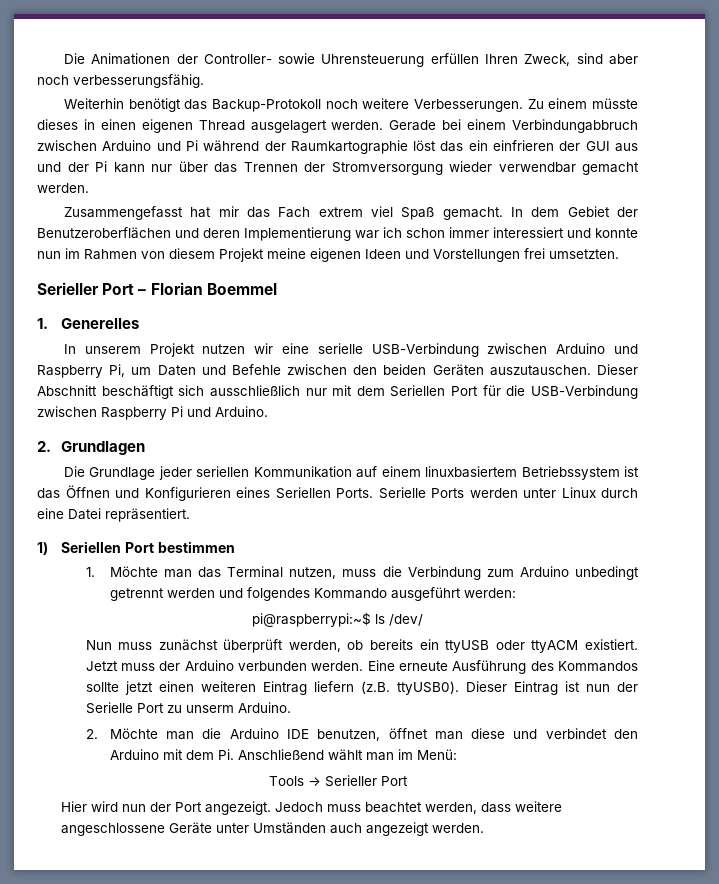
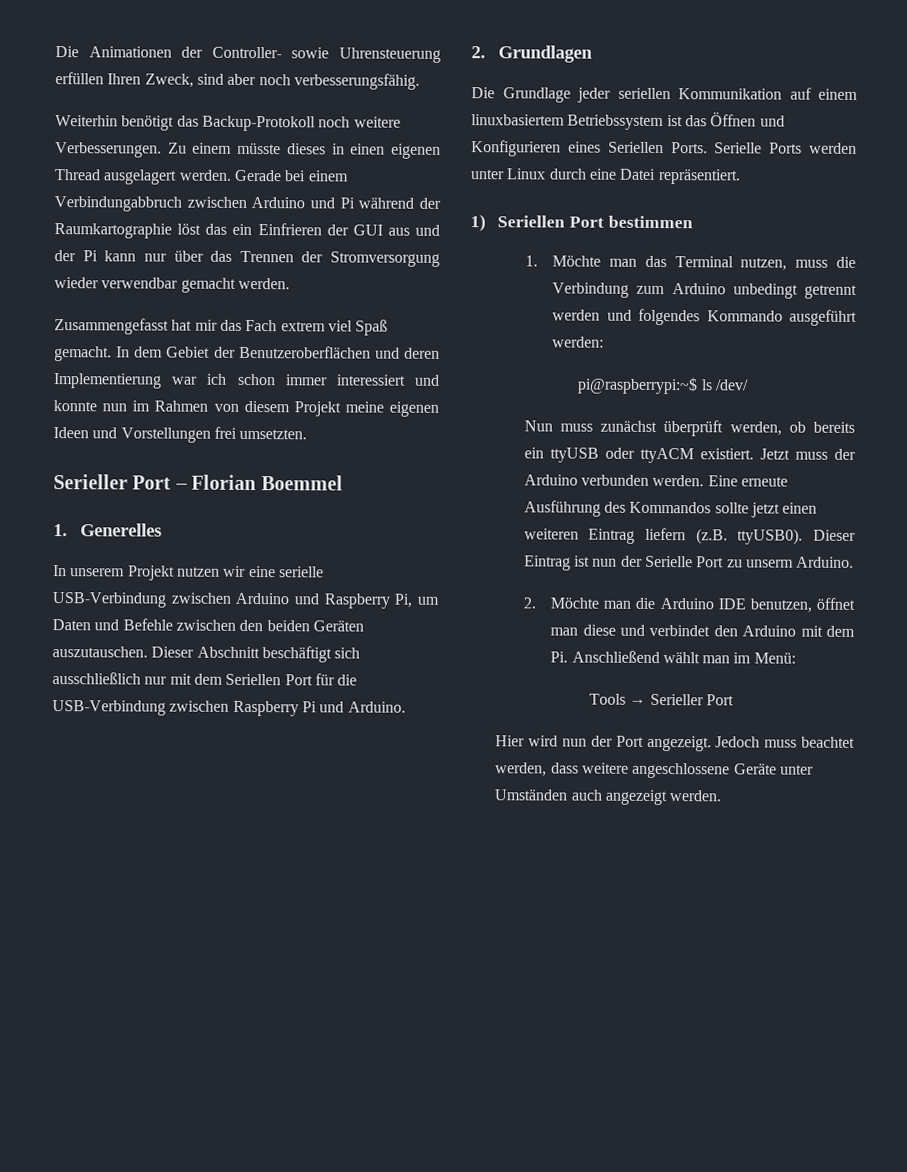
- Gerade bei einem Verbindungabbruch zwischen Arduino und Pi während der Raumkartographie löst das ein einfrieren der GUI aus und der Pi kann nur über das Trennen der Stromversorgung wieder verwendbar gemacht werden.
+ Gerade bei einem Verbindungabbruch zwischen Arduino und Pi während der Raumkartographie löst das ein Einfrieren der GUI aus und der Pi kann nur über das Trennen der Stromversorgung wieder verwendbar gemacht werden.

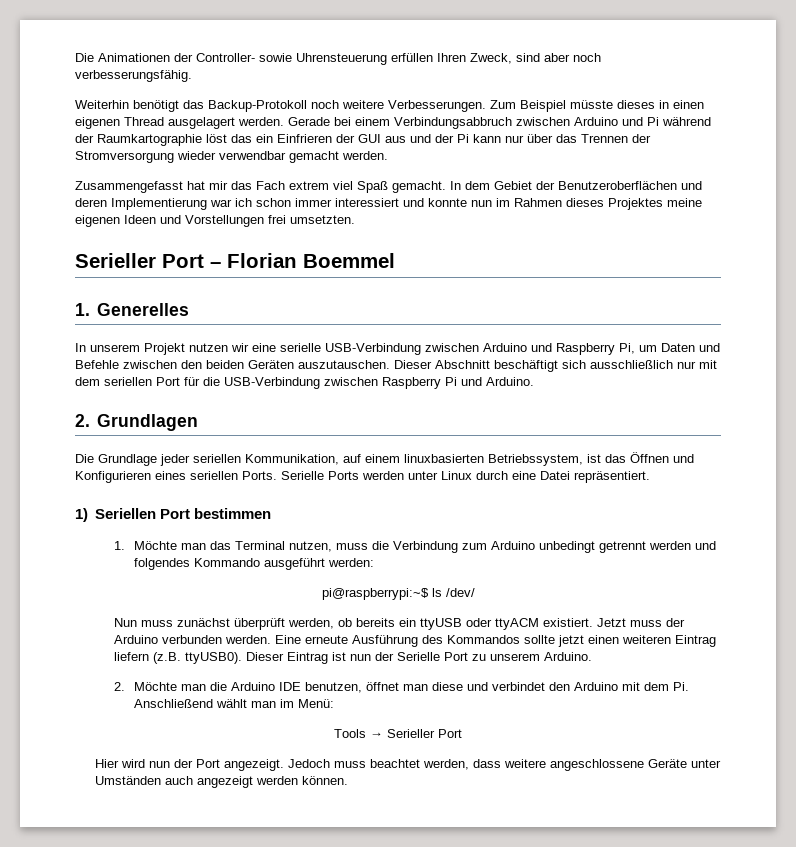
- Zu einem müsste dieses in einen eigenen Thread ausgelagert werden.
+ Zum Beispiel müsste dieses in einen eigenen Thread ausgelagert werden.
- Gerade bei einem Verbindungabbruch zwischen Arduino und Pi während der Raumkartographie löst das ein Einfrieren der GUI aus und der Pi kann nur über das Trennen der Stromversorgung wieder verwendbar gemacht werden.
+ Gerade bei einem Verbindungsabbruch zwischen Arduino und Pi während der Raumkartographie löst das ein Einfrieren der GUI aus und der Pi kann nur über das Trennen der Stromversorgung wieder verwendbar gemacht werden.
- In dem Gebiet der Benutzeroberflächen und deren Implementierung war ich schon immer interessiert und konnte nun im Rahmen von diesem Projekt meine eigenen Ideen und Vorstellungen frei umsetzten.
+ In dem Gebiet der Benutzeroberflächen und deren Implementierung war ich schon immer interessiert und konnte nun im Rahmen dieses Projektes meine eigenen Ideen und Vorstellungen frei umsetzten.
- Dieser Abschnitt beschäftigt sich ausschließlich nur mit dem Seriellen Port für die USB-Verbindung zwischen Raspberry Pi und Arduino.
+ Dieser Abschnitt beschäftigt sich ausschließlich nur mit dem seriellen Port für die USB-Verbindung zwischen Raspberry Pi und Arduino.
- Die Grundlage jeder seriellen Kommunikation auf einem linuxbasiertem Betriebssystem ist das Öffnen und Konfigurieren eines Seriellen Ports.
+ Die Grundlage jeder seriellen Kommunikation, auf einem linuxbasierten Betriebssystem, ist das Öffnen und Konfigurieren eines seriellen Ports.
- Dieser Eintrag ist nun der Serielle Port zu unserm Arduino.
+ Dieser Eintrag ist nun der Serielle Port zu unserem Arduino.
- Jedoch muss beachtet werden, dass weitere angeschlossene Geräte unter Umständen auch angezeigt werden.
+ Jedoch muss beachtet werden, dass weitere angeschlossene Geräte unter Umständen auch angezeigt werden können.

